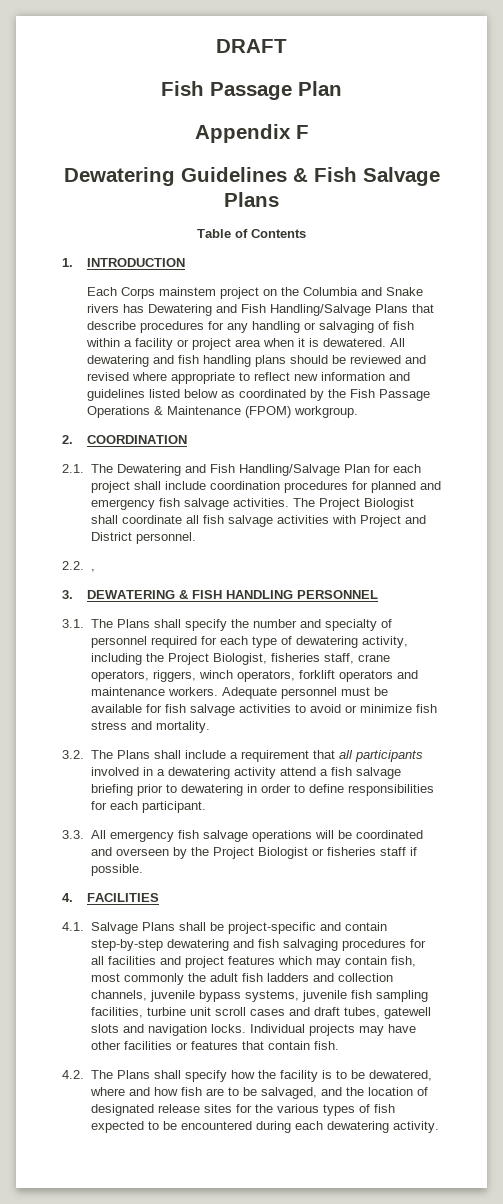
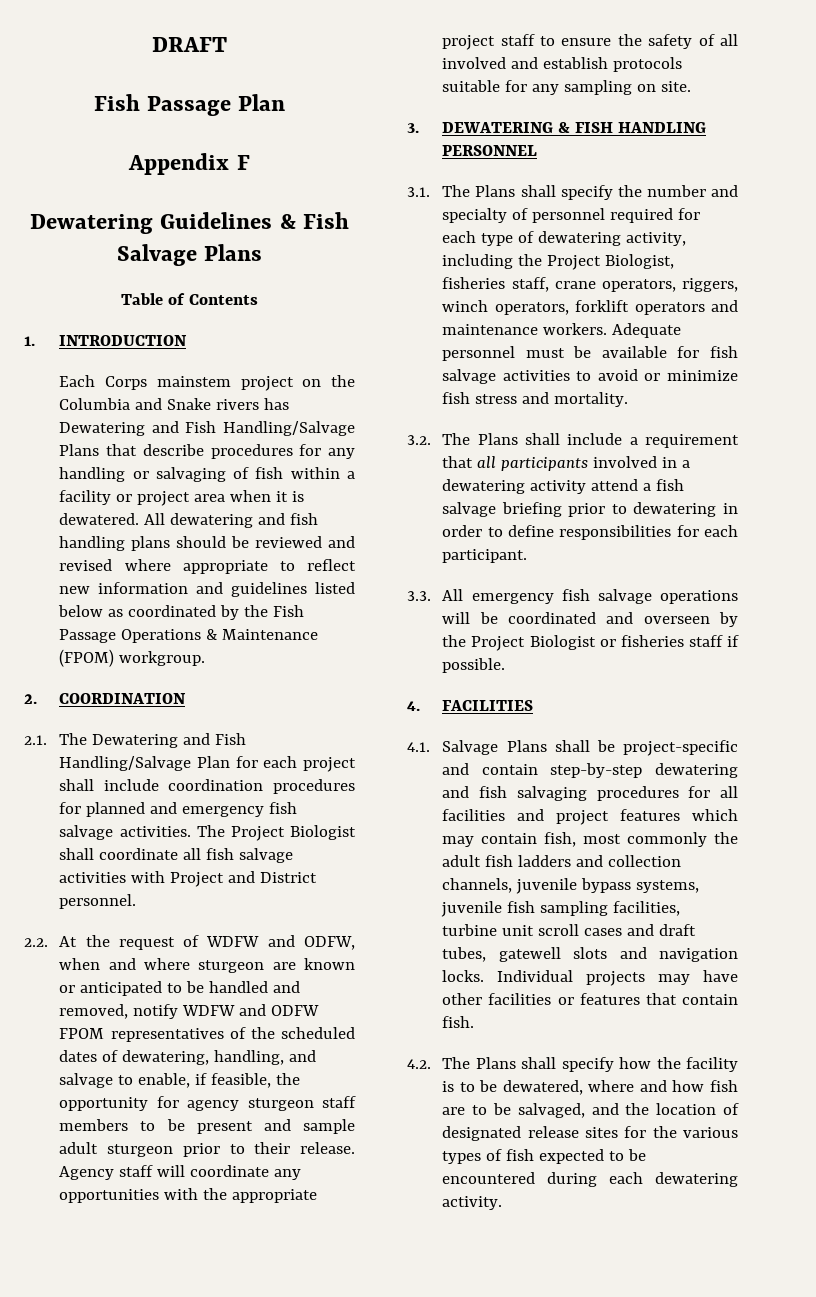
- 2.2. ,
+ 2.2. At the request of WDFW and ODFW, when and where sturgeon are known or anticipated to be handled and removed, notify WDFW and ODFW FPOM representatives of the scheduled dates of dewatering, handling, and salvage to enable, if feasible, the opportunity for agency sturgeon staff members to be present and sample adult sturgeon prior to their release. Agency staff will coordinate any opportunities with the appropriate project staff to ensure the safety of all involved and establish protocols suitable for any sampling on site.

